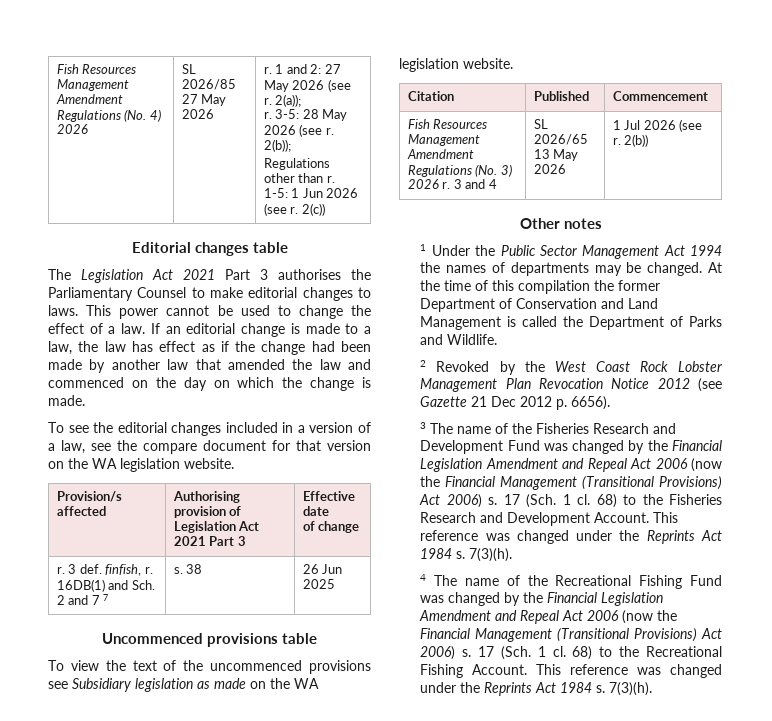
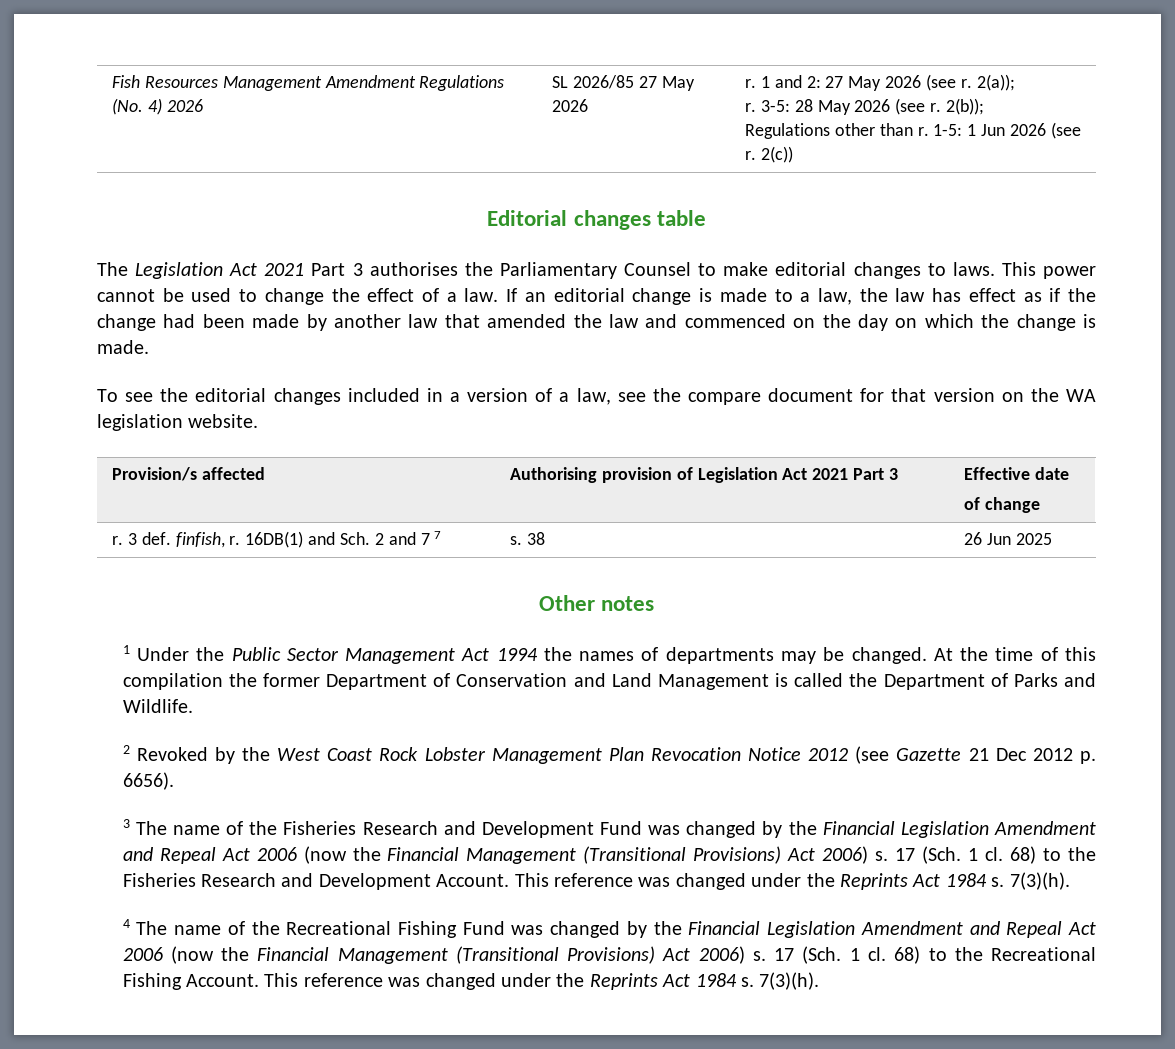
- Uncommenced provisions table
- To view the text of the uncommenced provisions see Subsidiary legislation as made on the WA legislation website.
- Citation | Published | Commencement
- Fish Resources Management Amendment Regulations (No. 3) 2026 r. 3 and 4 | SL 2026/65 13 May 2026 | 1 Jul 2026 (see r. 2(b))

